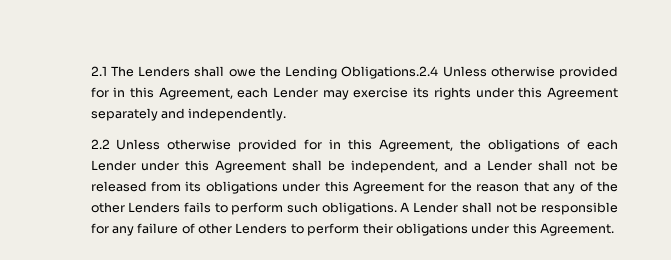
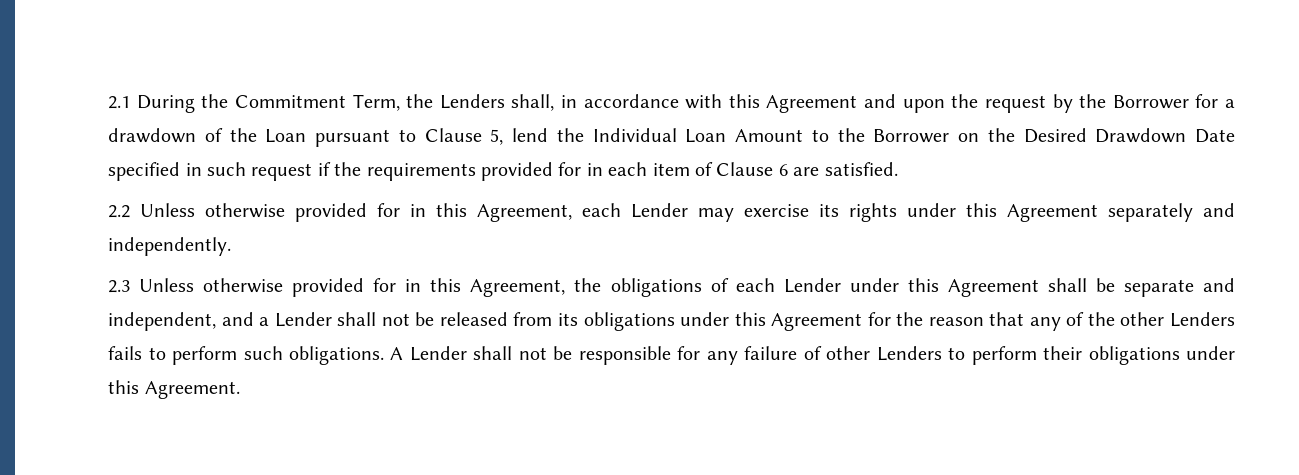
- 2.1 The Lenders shall owe the Lending Obligations.2.4 Unless otherwise provided for in this Agreement, each Lender may exercise its rights under this Agreement separately and independently.
+ 2.1 During the Commitment Term, the Lenders shall, in accordance with this Agreement and upon the request by the Borrower for a drawdown of the Loan pursuant to Clause 5, lend the Individual Loan Amount to the Borrower on the Desired Drawdown Date specified in such request if the requirements provided for in each item of Clause 6 are satisfied.
+ 2.2 Unless otherwise provided for in this Agreement, each Lender may exercise its rights under this Agreement separately and independently.
- 2.2 Unless otherwise provided for in this Agreement, the obligations of each Lender under this Agreement shall be independent, and a Lender shall not be released from its obligations under this Agreement for the reason that any of the other Lenders fails to perform such obligations.
+ 2.3 Unless otherwise provided for in this Agreement, the obligations of each Lender under this Agreement shall be separate and independent, and a Lender shall not be released from its obligations under this Agreement for the reason that any of the other Lenders fails to perform such obligations.

